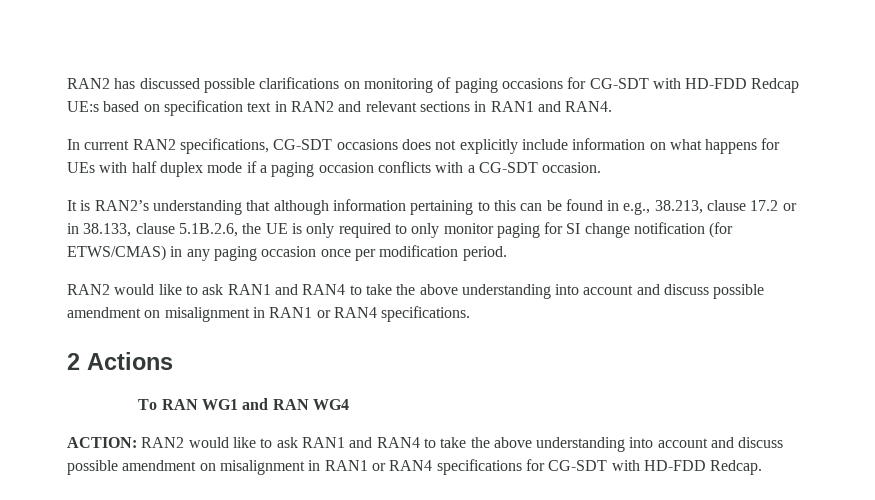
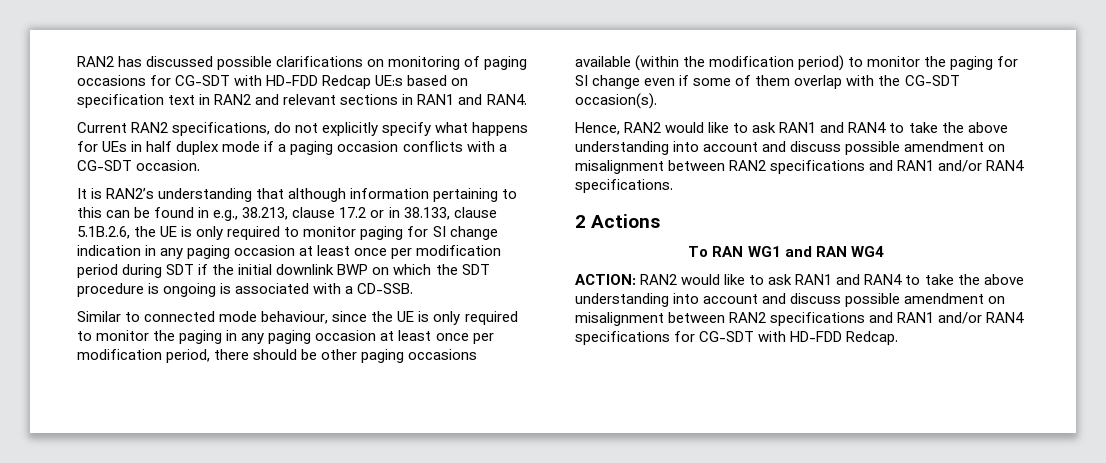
- In current RAN2 specifications, CG-SDT occasions does not explicitly include information on what happens for UEs with half duplex mode if a paging occasion conflicts with a CG-SDT occasion.
+ Current RAN2 specifications, do not explicitly specify what happens for UEs in half duplex mode if a paging occasion conflicts with a CG-SDT occasion.
- It is RAN2’s understanding that although information pertaining to this can be found in e.g., 38.213, clause 17.2 or in 38.133, clause 5.1B.2.6, the UE is only required to only monitor paging for SI change notification (for ETWS/CMAS) in any paging occasion once per modification period.
- RAN2 would like to ask RAN1 and RAN4 to take the above understanding into account and discuss possible amendment on misalignment in RAN1 or RAN4 specifications.
+ It is RAN2’s understanding that although information pertaining to this can be found in e.g., 38.213, clause 17.2 or in 38.133, clause 5.1B.2.6, the UE is only required to monitor paging for SI change indication in any paging occasion at least once per modification period during SDT if the initial downlink BWP on which the SDT procedure is ongoing is associated with a CD-SSB.
+ Similar to connected mode behaviour, since the UE is only required to monitor the paging in any paging occasion at least once per modification period, there should be other paging occasions available (within the modification period) to monitor the paging for SI change even if some of them overlap with the CG-SDT occasion(s).
+ Hence, RAN2 would like to ask RAN1 and RAN4 to take the above understanding into account and discuss possible amendment on misalignment between RAN2 specifications and RAN1 and/or RAN4 specifications.
- ACTION: RAN2 would like to ask RAN1 and RAN4 to take the above understanding into account and discuss possible amendment on misalignment in RAN1 or RAN4 specifications for CG-SDT with HD-FDD Redcap.
+ ACTION: RAN2 would like to ask RAN1 and RAN4 to take the above understanding into account and discuss possible amendment on misalignment between RAN2 specifications and RAN1 and/or RAN4 specifications for CG-SDT with HD-FDD Redcap.

